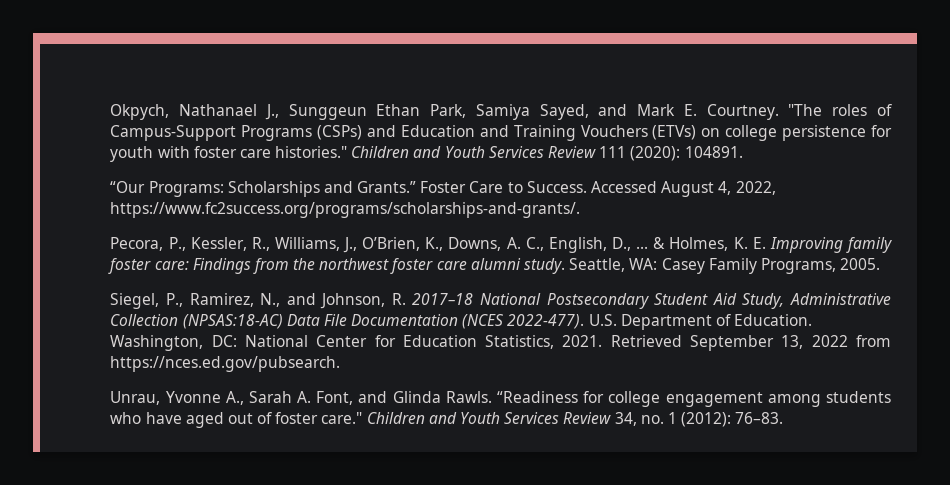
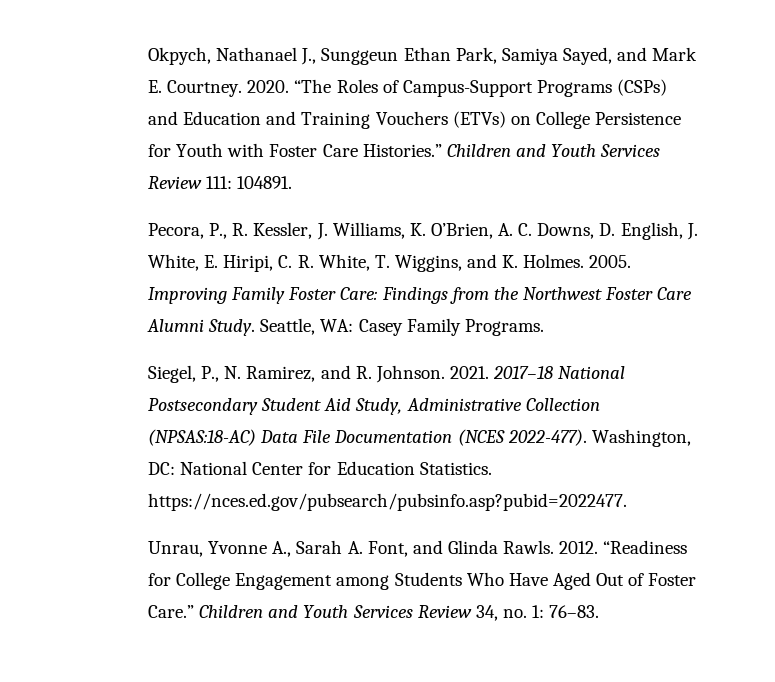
- "The roles of Campus-Support Programs (CSPs) and Education and Training Vouchers (ETVs) on college persistence for youth with foster care histories." Children and Youth Services Review 111 (2020): 104891.
+ 2020. “The Roles of Campus-Support Programs (CSPs) and Education and Training Vouchers (ETVs) on College Persistence for Youth with Foster Care Histories.” Children and Youth Services Review 111: 104891.
- “Our Programs: Scholarships and Grants.” Foster Care to Success. Accessed August 4, 2022, https://www.fc2success.org/programs/scholarships-and-grants/.
- Pecora, P., Kessler, R., Williams, J., O’Brien, K., Downs, A. C., English, D., ... & Holmes, K. E. Improving family foster care: Findings from the northwest foster care alumni study.
+ Pecora, P., R. Kessler, J. Williams, K. O’Brien, A. C. Downs, D. English, J. White, E. Hiripi, C. R. White, T. Wiggins, and K. Holmes. 2005. Improving Family Foster Care: Findings from the Northwest Foster Care Alumni Study.
- Seattle, WA: Casey Family Programs, 2005.
+ Seattle, WA: Casey Family Programs.
- Siegel, P., Ramirez, N., and Johnson, R. 2017–18 National Postsecondary Student Aid Study, Administrative Collection (NPSAS:18-AC) Data File Documentation (NCES 2022-477).
+ Siegel, P., N. Ramirez, and R. Johnson. 2021. 2017–18 National Postsecondary Student Aid Study, Administrative Collection (NPSAS:18-AC) Data File Documentation (NCES 2022-477).
- U.S. Department of Education.
- Washington, DC: National Center for Education Statistics, 2021. Retrieved September 13, 2022 from https://nces.ed.gov/pubsearch.
+ Washington, DC: National Center for Education Statistics. https://nces.ed.gov/pubsearch/pubsinfo.asp?pubid=2022477.
+ 2012.
- “Readiness for college engagement among students who have aged out of foster care."
+ “Readiness for College Engagement among Students Who Have Aged Out of Foster Care.”
- Children and Youth Services Review 34, no. 1 (2012): 76–83.
+ Children and Youth Services Review 34, no. 1: 76–83.

